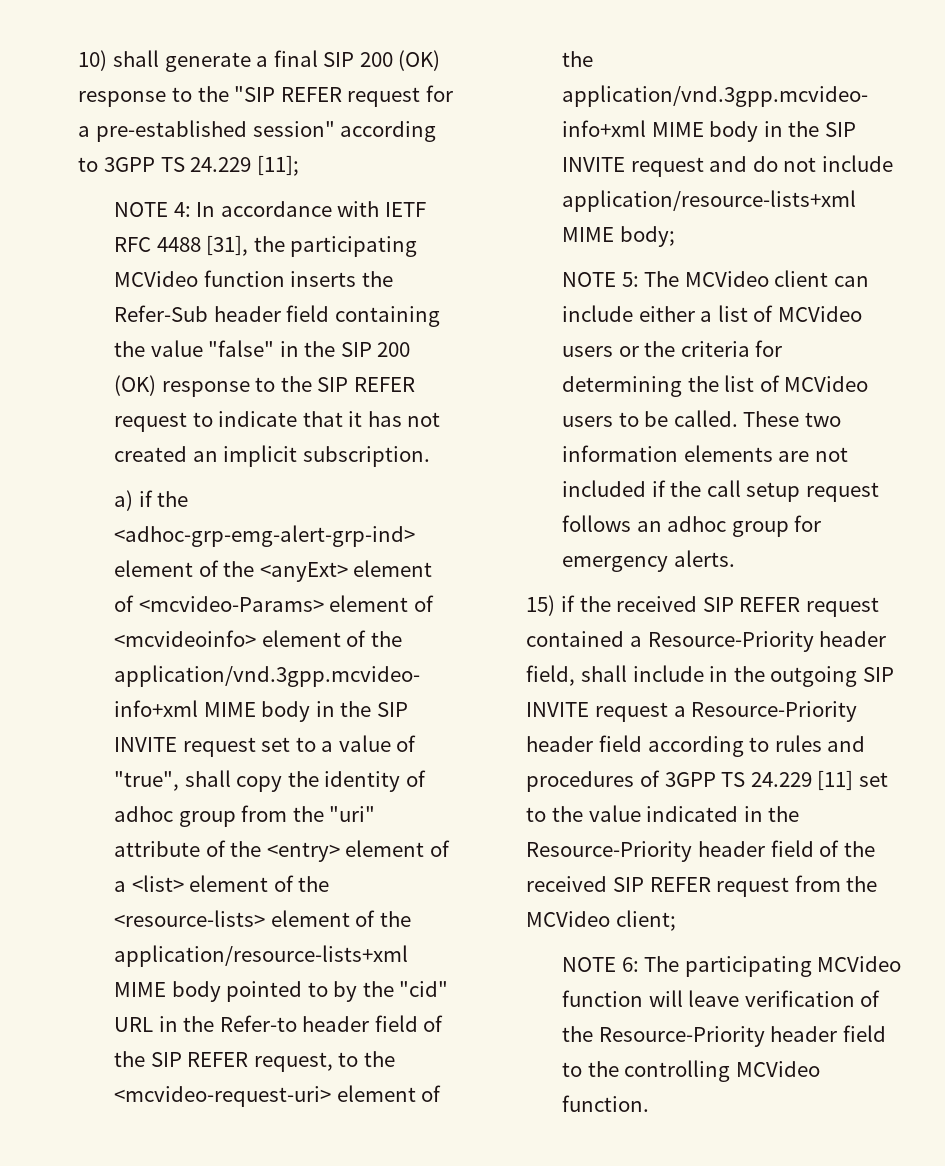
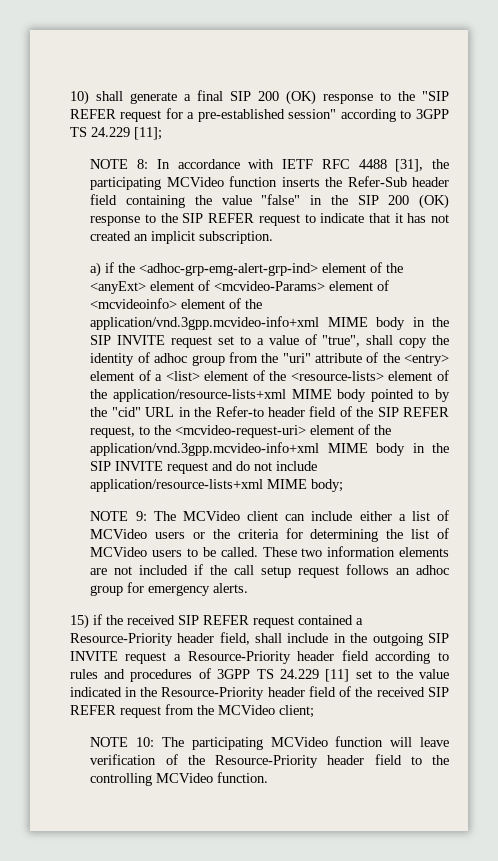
- NOTE 4: In accordance with IETF RFC 4488 [31], the participating MCVideo function inserts the Refer-Sub header field containing the value "false" in the SIP 200 (OK) response to the SIP REFER request to indicate that it has not created an implicit subscription.
+ NOTE 8: In accordance with IETF RFC 4488 [31], the participating MCVideo function inserts the Refer-Sub header field containing the value "false" in the SIP 200 (OK) response to the SIP REFER request to indicate that it has not created an implicit subscription.
- NOTE 5: The MCVideo client can include either a list of MCVideo users or the criteria for determining the list of MCVideo users to be called.
+ NOTE 9: The MCVideo client can include either a list of MCVideo users or the criteria for determining the list of MCVideo users to be called.
- NOTE 6: The participating MCVideo function will leave verification of the Resource-Priority header field to the controlling MCVideo function.
+ NOTE 10: The participating MCVideo function will leave verification of the Resource-Priority header field to the controlling MCVideo function.

